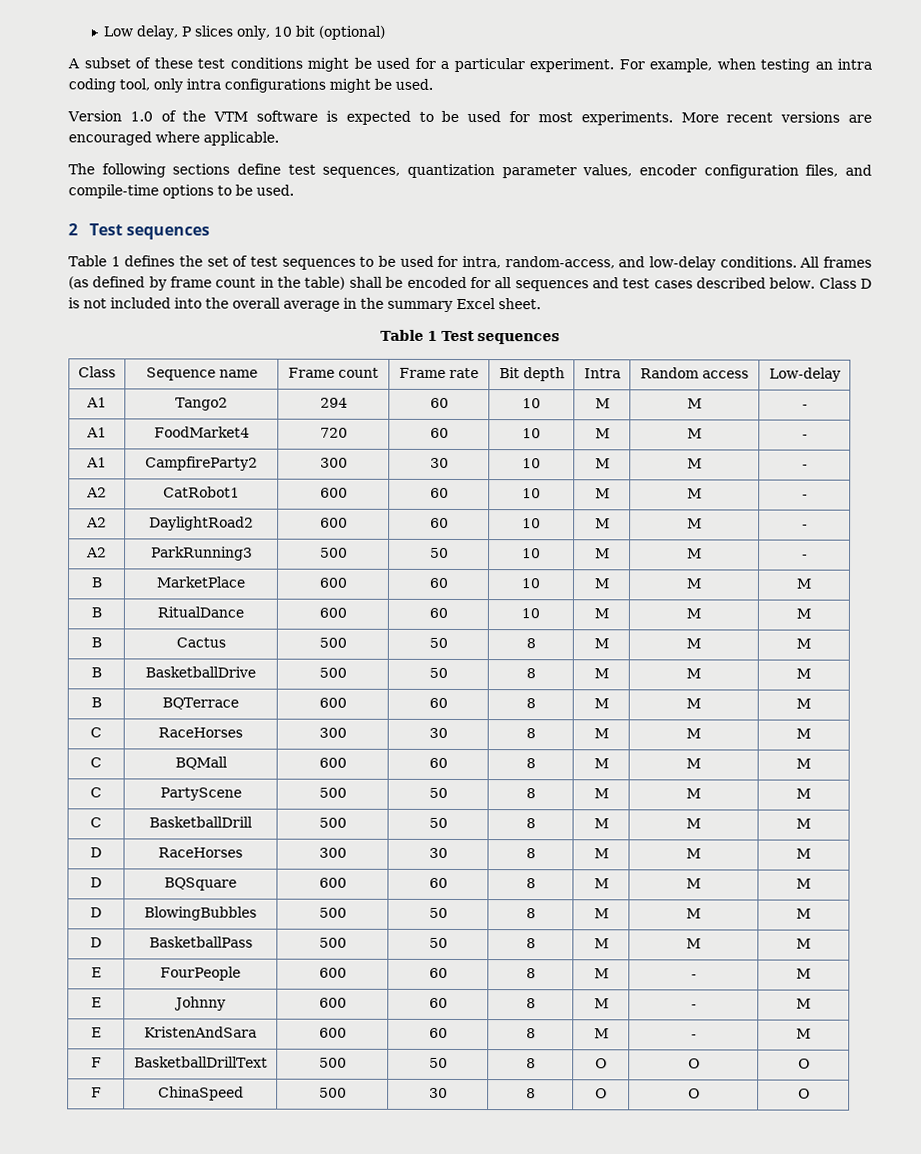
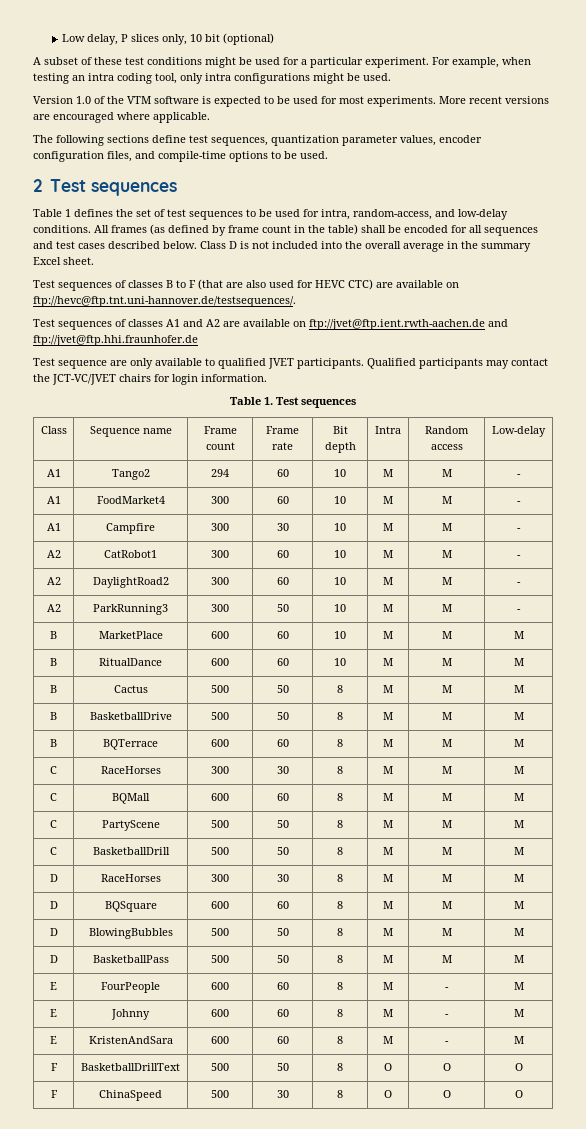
- Table 1 Test sequences
+ Test sequences of classes B to F (that are also used for HEVC CTC) are available on ftp://hevc@ftp.tnt.uni-hannover.de/testsequences/.
+ Test sequences of classes A1 and A2 are available on ftp://jvet@ftp.ient.rwth-aachen.de and ftp://jvet@ftp.hhi.fraunhofer.de
+ Test sequence are only available to qualified JVET participants. Qualified participants may contact the JCT-VC/JVET chairs for login information.
+ Table 1. Test sequences
- A1 | FoodMarket4 | 720 | 60 | 10 | M | M | -
- A1 | CampfireParty2 | 300 | 30 | 10 | M | M | -
+ A1 | FoodMarket4 | 300 | 60 | 10 | M | M | -
+ A1 | Campfire | 300 | 30 | 10 | M | M | -
- A2 | CatRobot1 | 600 | 60 | 10 | M | M | -
+ A2 | CatRobot1 | 300 | 60 | 10 | M | M | -
- A2 | DaylightRoad2 | 600 | 60 | 10 | M | M | -
+ A2 | DaylightRoad2 | 300 | 60 | 10 | M | M | -
- A2 | ParkRunning3 | 500 | 50 | 10 | M | M | -
+ A2 | ParkRunning3 | 300 | 50 | 10 | M | M | -

